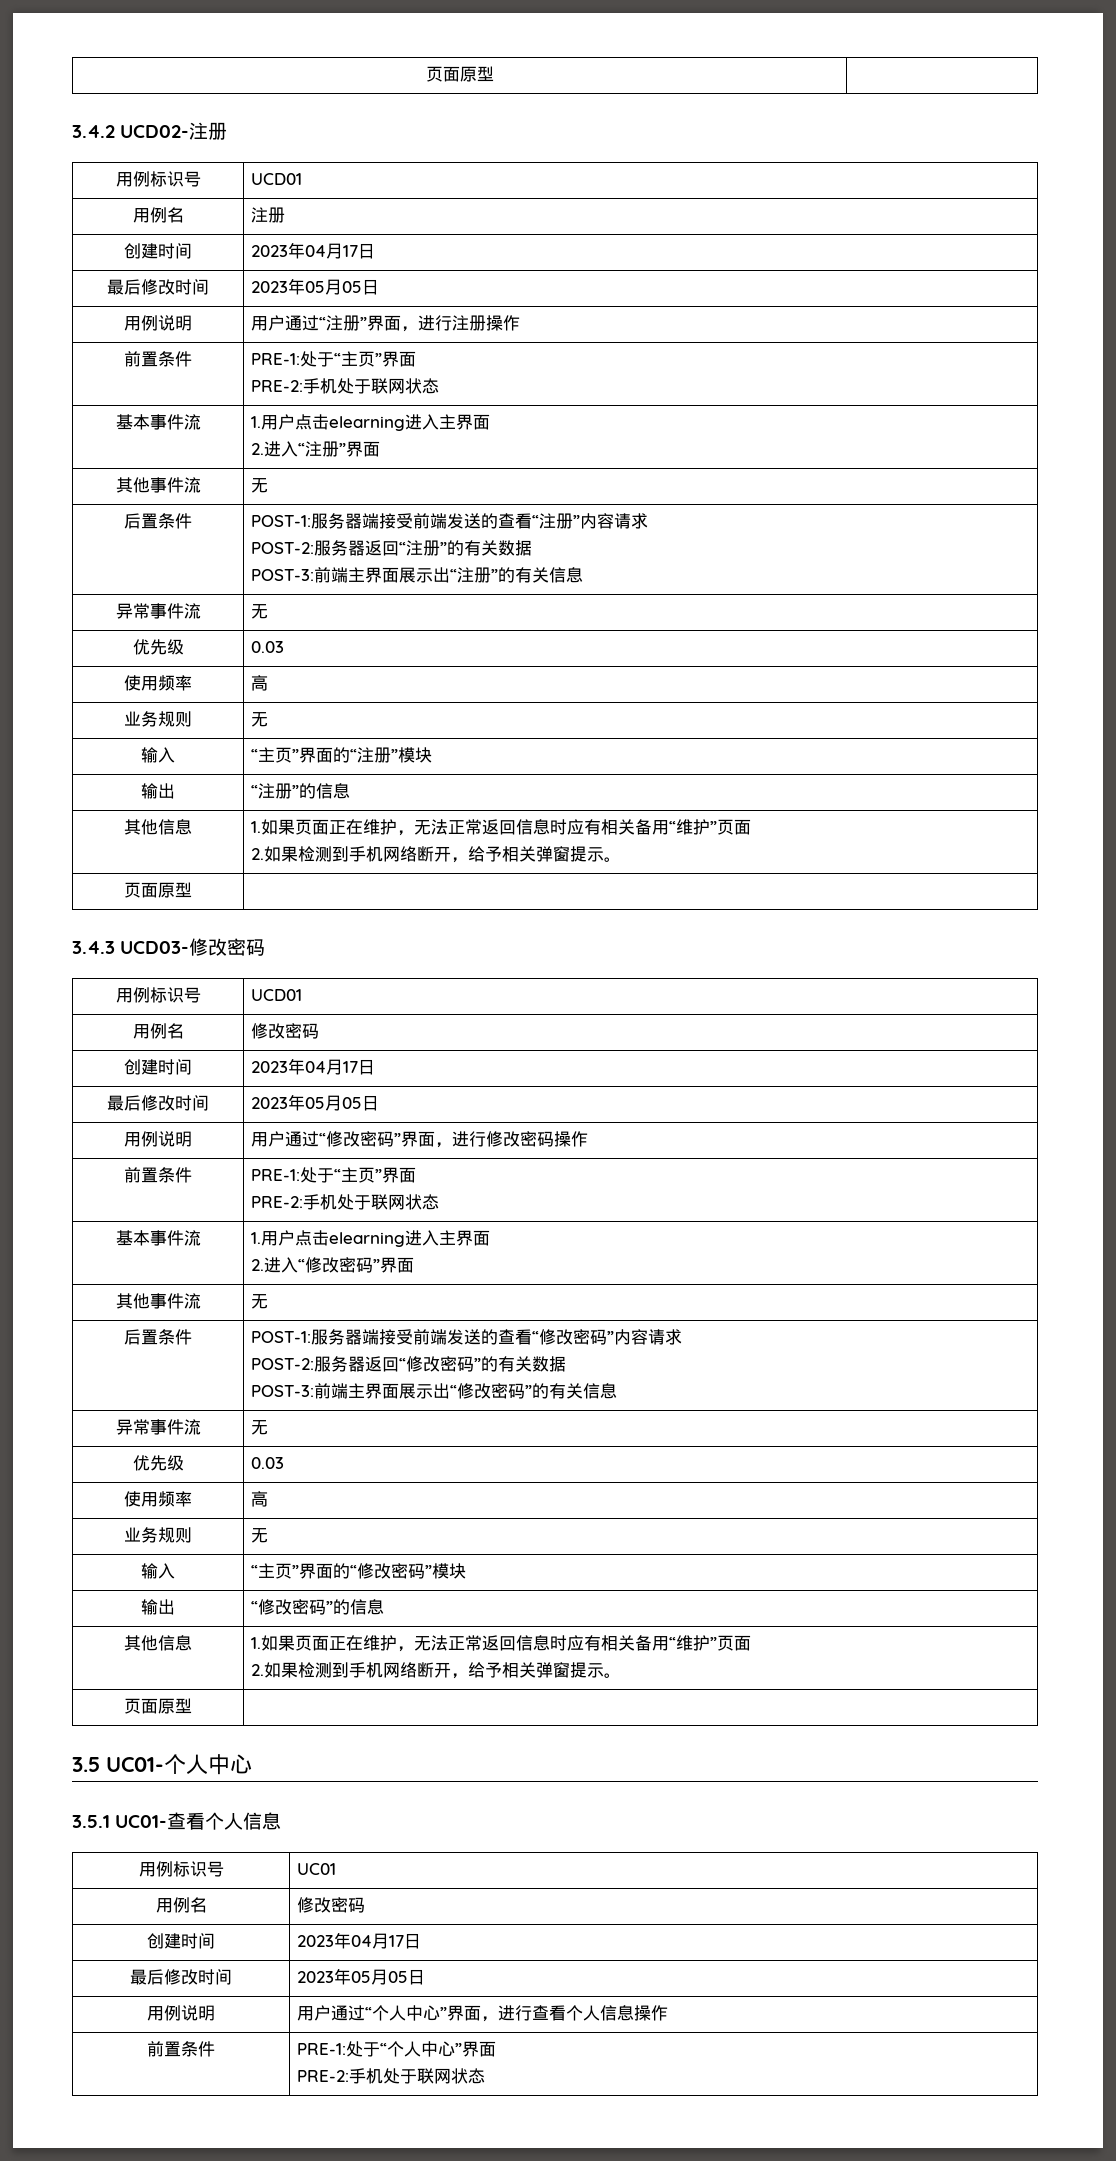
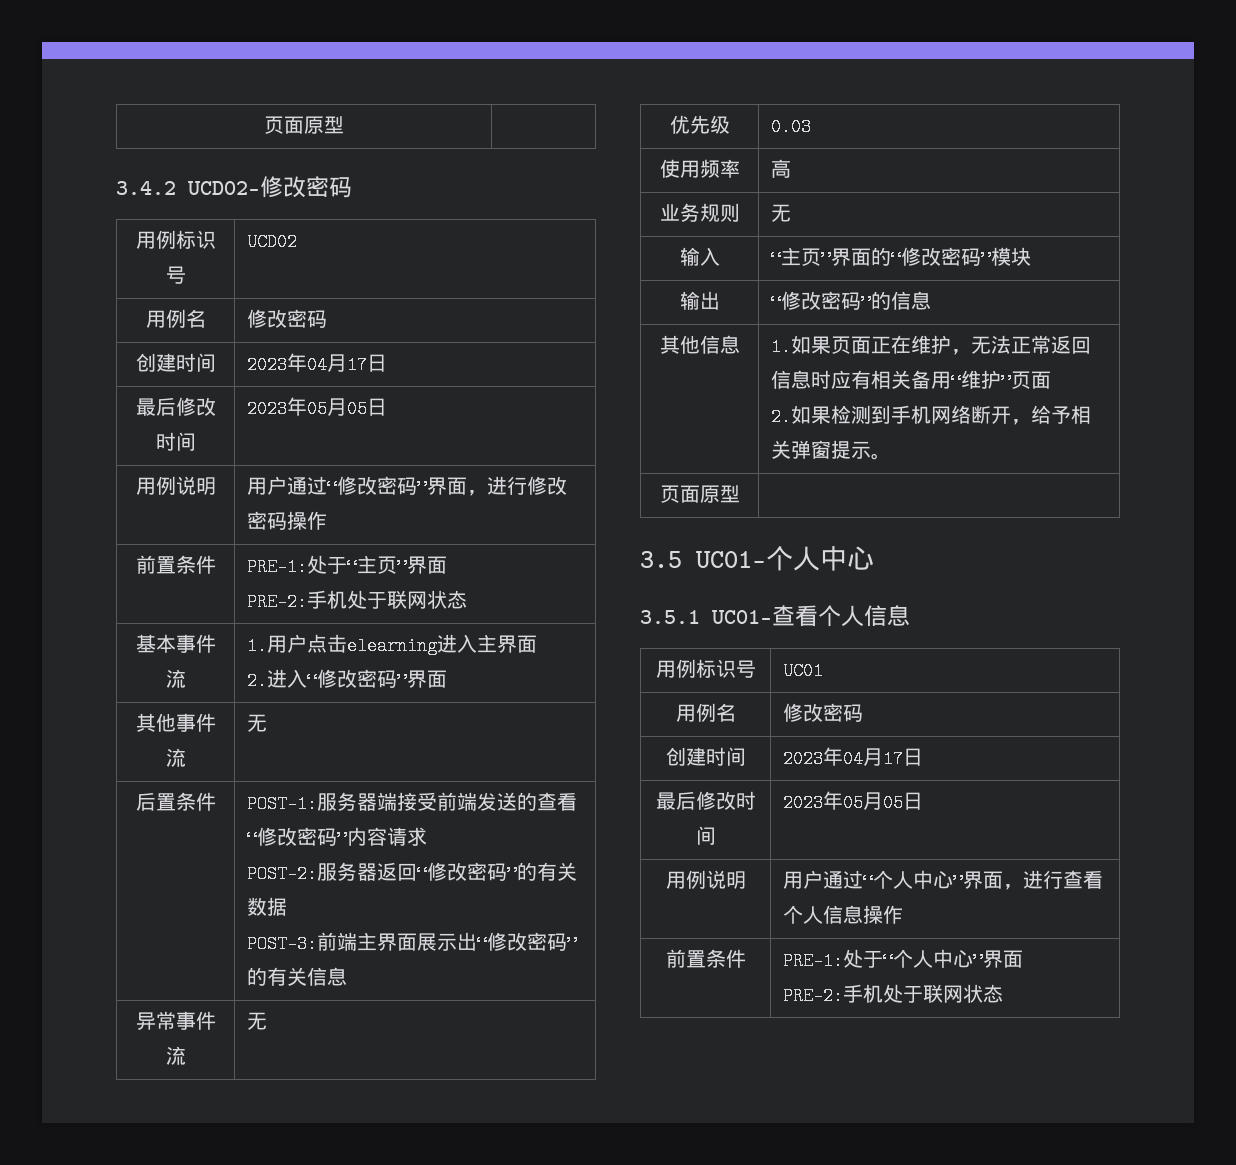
- 3.4.2 UCD02-注册
- 用例标识号 | UCD01
- 用例名 | 注册
- 创建时间 | 2023年04月17日
- 最后修改时间 | 2023年05月05日
- 用例说明 | 用户通过“注册”界面，进行注册操作
- 前置条件 | PRE-1:处于“主页”界面
- PRE-2:手机处于联网状态
- 基本事件流 | 1.用户点击elearning进入主界面
- 2.进入“注册”界面
- 其他事件流 | 无
- 后置条件 | POST-1:服务器端接受前端发送的查看“注册”内容请求
- POST-2:服务器返回“注册”的有关数据
- POST-3:前端主界面展示出“注册”的有关信息
- 异常事件流 | 无
- 优先级 | 0.03
- 使用频率 | 高
- 业务规则 | 无
- 输入 | “主页”界面的“注册”模块
- 输出 | “注册”的信息
- 其他信息 | 1.如果页面正在维护，无法正常返回信息时应有相关备用“维护”页面
- 2.如果检测到手机网络断开，给予相关弹窗提示。
- 页面原型 |
- 3.4.3 UCD03-修改密码
- 用例标识号 | UCD01
+ 3.4.2 UCD02-修改密码
+ 用例标识号 | UCD02

